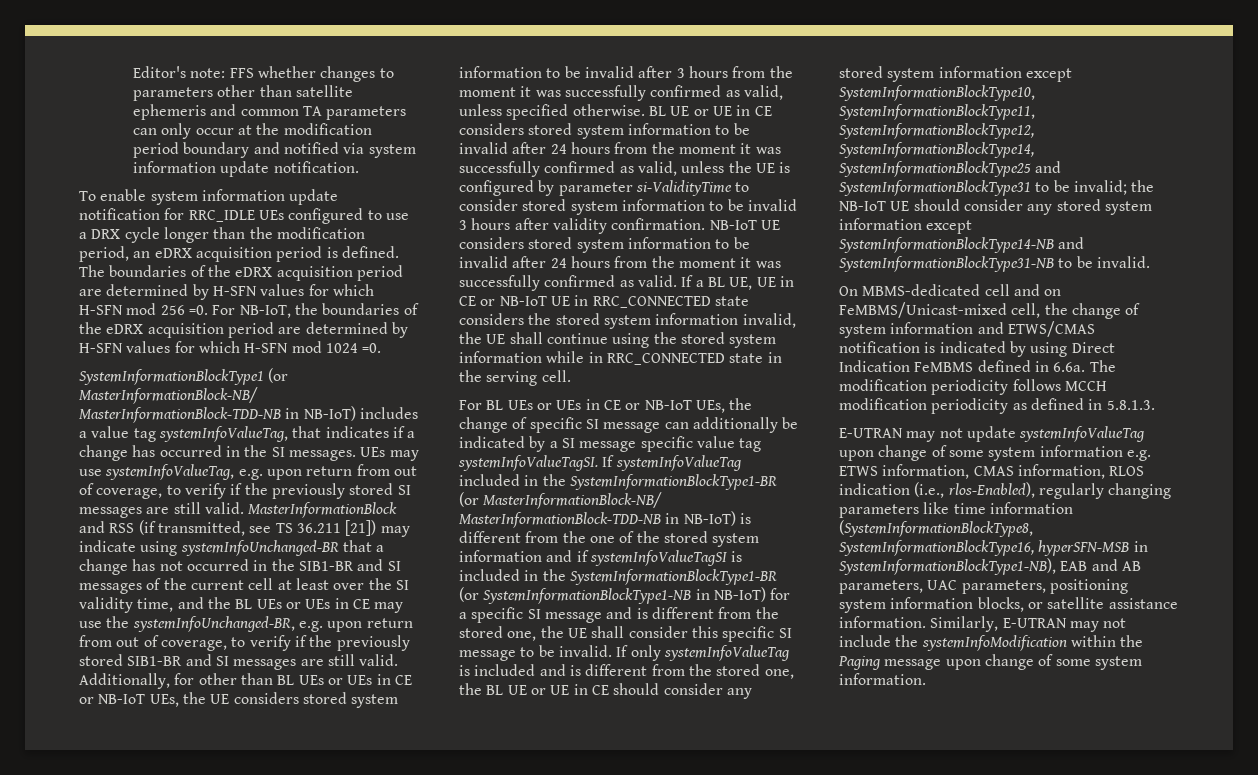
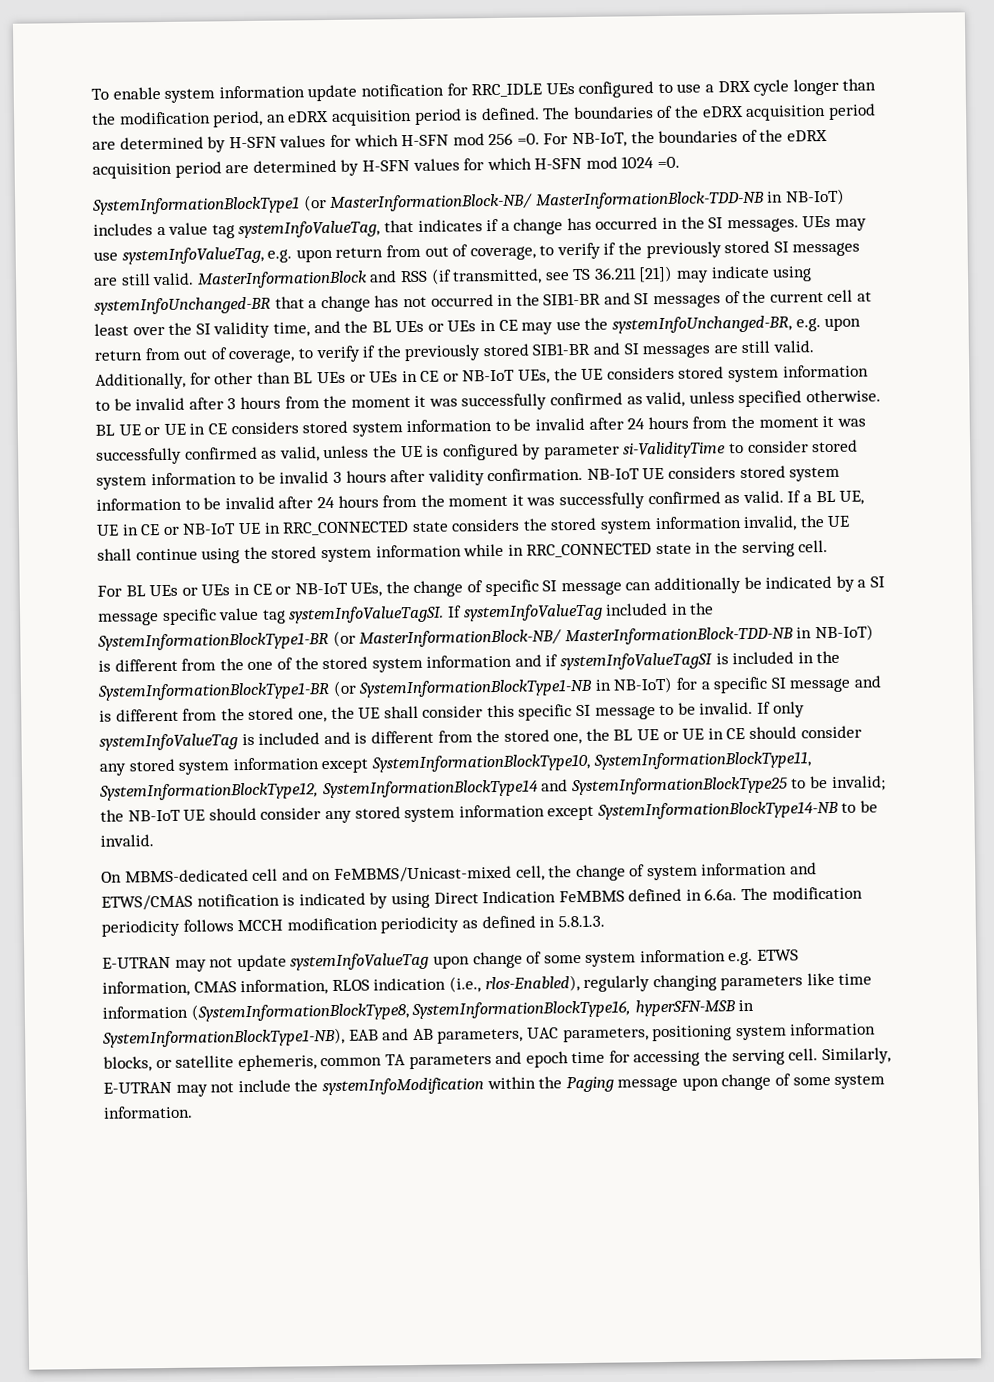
- Editor's note: FFS whether changes to parameters other than satellite ephemeris and common TA parameters can only occur at the modification period boundary and notified via system information update notification.
- If only systemInfoValueTag is included and is different from the stored one, the BL UE or UE in CE should consider any stored system information except SystemInformationBlockType10, SystemInformationBlockType11, SystemInformationBlockType12, SystemInformationBlockType14, SystemInformationBlockType25 and SystemInformationBlockType31 to be invalid; the NB-IoT UE should consider any stored system information except SystemInformationBlockType14-NB and SystemInformationBlockType31-NB to be invalid.
+ If only systemInfoValueTag is included and is different from the stored one, the BL UE or UE in CE should consider any stored system information except SystemInformationBlockType10, SystemInformationBlockType11, SystemInformationBlockType12, SystemInformationBlockType14 and SystemInformationBlockType25 to be invalid; the NB-IoT UE should consider any stored system information except SystemInformationBlockType14-NB to be invalid.
- E-UTRAN may not update systemInfoValueTag upon change of some system information e.g. ETWS information, CMAS information, RLOS indication (i.e., rlos-Enabled), regularly changing parameters like time information (SystemInformationBlockType8, SystemInformationBlockType16, hyperSFN-MSB in SystemInformationBlockType1-NB), EAB and AB parameters, UAC parameters, positioning system information blocks, or satellite assistance information.
+ E-UTRAN may not update systemInfoValueTag upon change of some system information e.g. ETWS information, CMAS information, RLOS indication (i.e., rlos-Enabled), regularly changing parameters like time information (SystemInformationBlockType8, SystemInformationBlockType16, hyperSFN-MSB in SystemInformationBlockType1-NB), EAB and AB parameters, UAC parameters, positioning system information blocks, or satellite ephemeris, common TA parameters and epoch time for accessing the serving cell.

